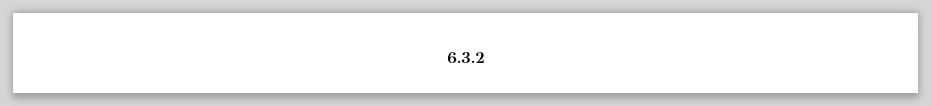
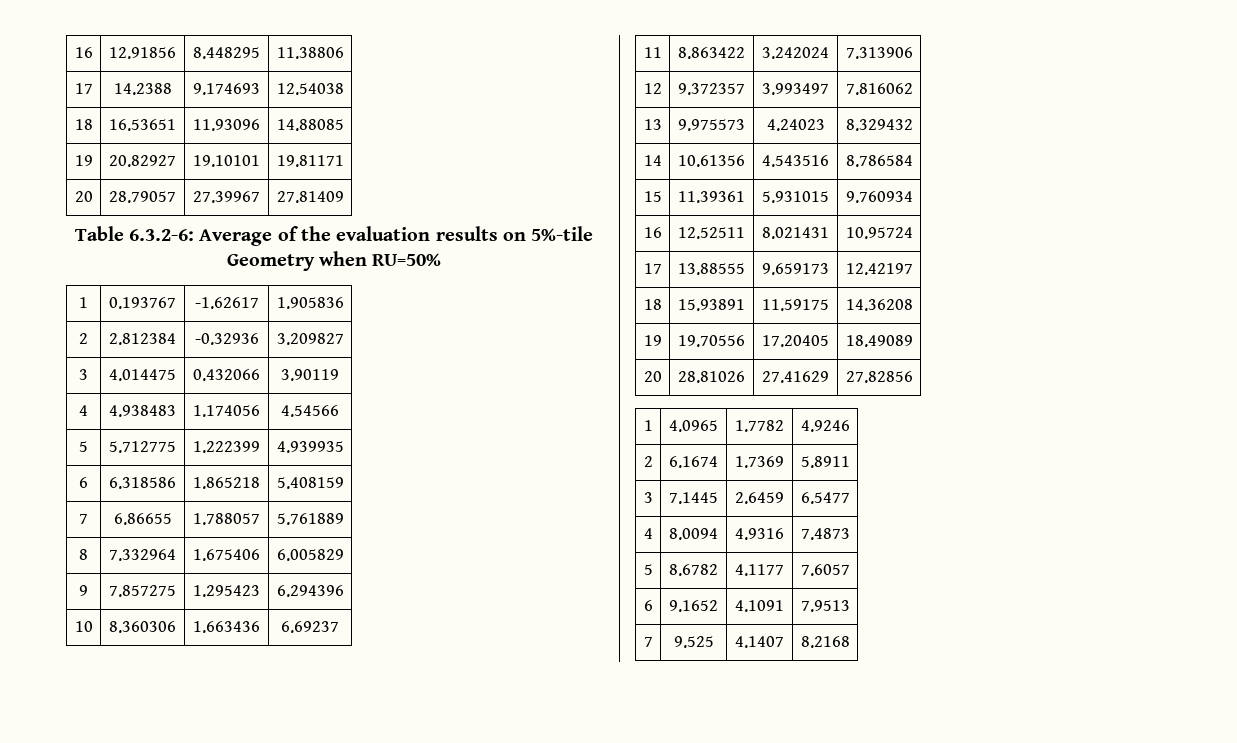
- 6.3.2
+ 16 | 12.91856 | 8.448295 | 11.38806
+ 17 | 14.2388 | 9.174693 | 12.54038
+ 18 | 16.53651 | 11.93096 | 14.88085
+ 19 | 20.82927 | 19.10101 | 19.81171
+ 20 | 28.79057 | 27.39967 | 27.81409
+ Table 6.3.2-6: Average of the evaluation results on 5%-tile Geometry when RU=50%
+ 1 | 0.193767 | -1.62617 | 1.905836
+ 2 | 2.812384 | -0.32936 | 3.209827
+ 3 | 4.014475 | 0.432066 | 3.90119
+ 4 | 4.938483 | 1.174056 | 4.54566
+ 5 | 5.712775 | 1.222399 | 4.939935
+ 6 | 6.318586 | 1.865218 | 5.408159
+ 7 | 6.86655 | 1.788057 | 5.761889
+ 8 | 7.332964 | 1.675406 | 6.005829
+ 9 | 7.857275 | 1.295423 | 6.294396
+ 10 | 8.360306 | 1.663436 | 6.69237
+ 11 | 8.863422 | 3.242024 | 7.313906
+ 12 | 9.372357 | 3.993497 | 7.816062
+ 13 | 9.975573 | 4.24023 | 8.329432
+ 14 | 10.61356 | 4.543516 | 8.786584
+ 15 | 11.39361 | 5.931015 | 9.760934
+ 16 | 12.52511 | 8.021431 | 10.95724
+ 17 | 13.88555 | 9.659173 | 12.42197
+ 18 | 15.93891 | 11.59175 | 14.36208
+ 19 | 19.70556 | 17.20405 | 18.49089
+ 20 | 28.81026 | 27.41629 | 27.82856
+ 1 | 4.0965 | 1.7782 | 4.9246
+ 2 | 6.1674 | 1.7369 | 5.8911
+ 3 | 7.1445 | 2.6459 | 6.5477
+ 4 | 8.0094 | 4.9316 | 7.4873
+ 5 | 8.6782 | 4.1177 | 7.6057
+ 6 | 9.1652 | 4.1091 | 7.9513
+ 7 | 9.525 | 4.1407 | 8.2168

